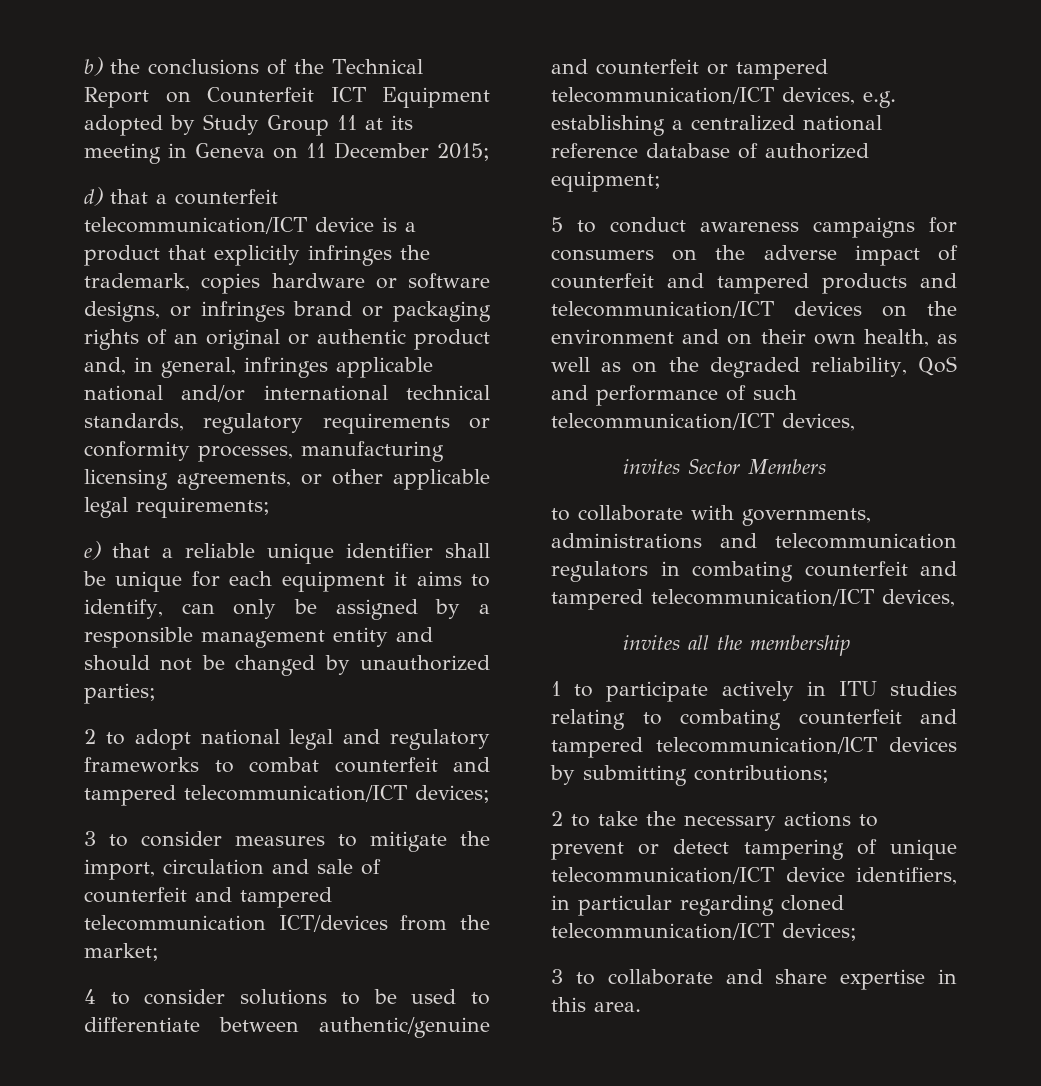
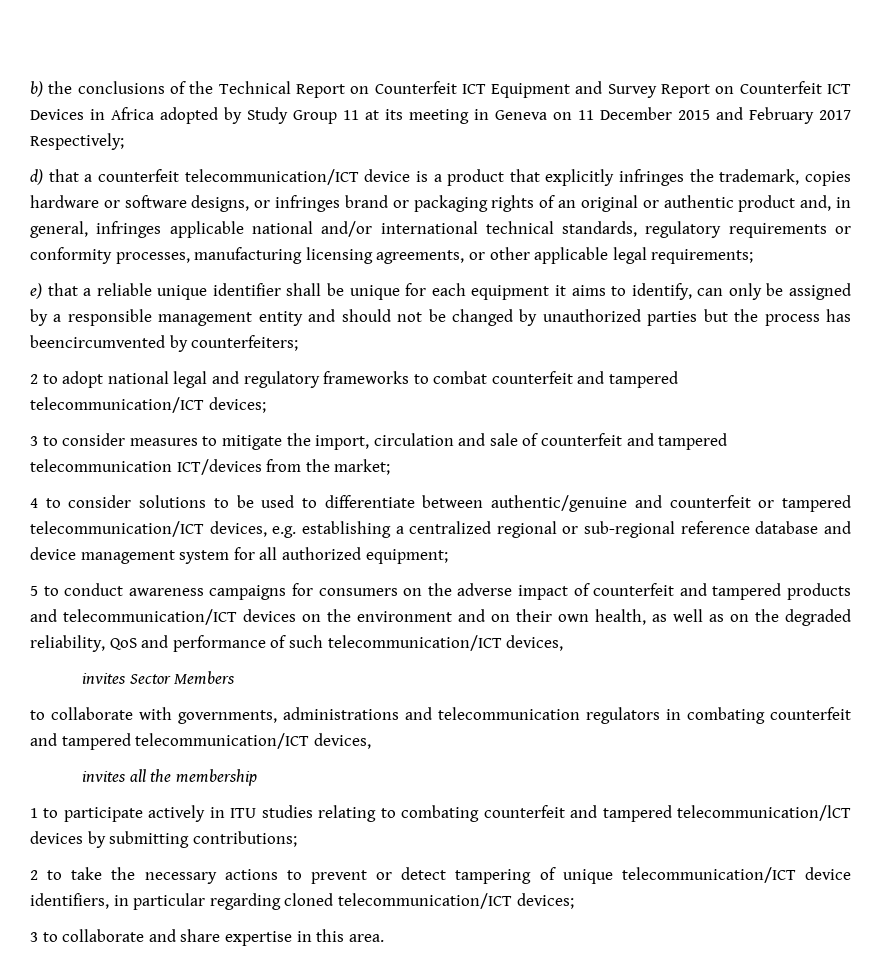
- b) the conclusions of the Technical Report on Counterfeit ICT Equipment adopted by Study Group 11 at its meeting in Geneva on 11 December 2015;
+ b) the conclusions of the Technical Report on Counterfeit ICT Equipment and Survey Report on Counterfeit ICT Devices in Africa adopted by Study Group 11 at its meeting in Geneva on 11 December 2015 and February 2017 Respectively;
- e) that a reliable unique identifier shall be unique for each equipment it aims to identify, can only be assigned by a responsible management entity and should not be changed by unauthorized parties;
+ e) that a reliable unique identifier shall be unique for each equipment it aims to identify, can only be assigned by a responsible management entity and should not be changed by unauthorized parties but the process has beencircumvented by counterfeiters;
- 4 to consider solutions to be used to differentiate between authentic/genuine and counterfeit or tampered telecommunication/ICT devices, e.g. establishing a centralized national reference database of authorized equipment;
+ 4 to consider solutions to be used to differentiate between authentic/genuine and counterfeit or tampered telecommunication/ICT devices, e.g. establishing a centralized regional or sub-regional reference database and device management system for all authorized equipment;

